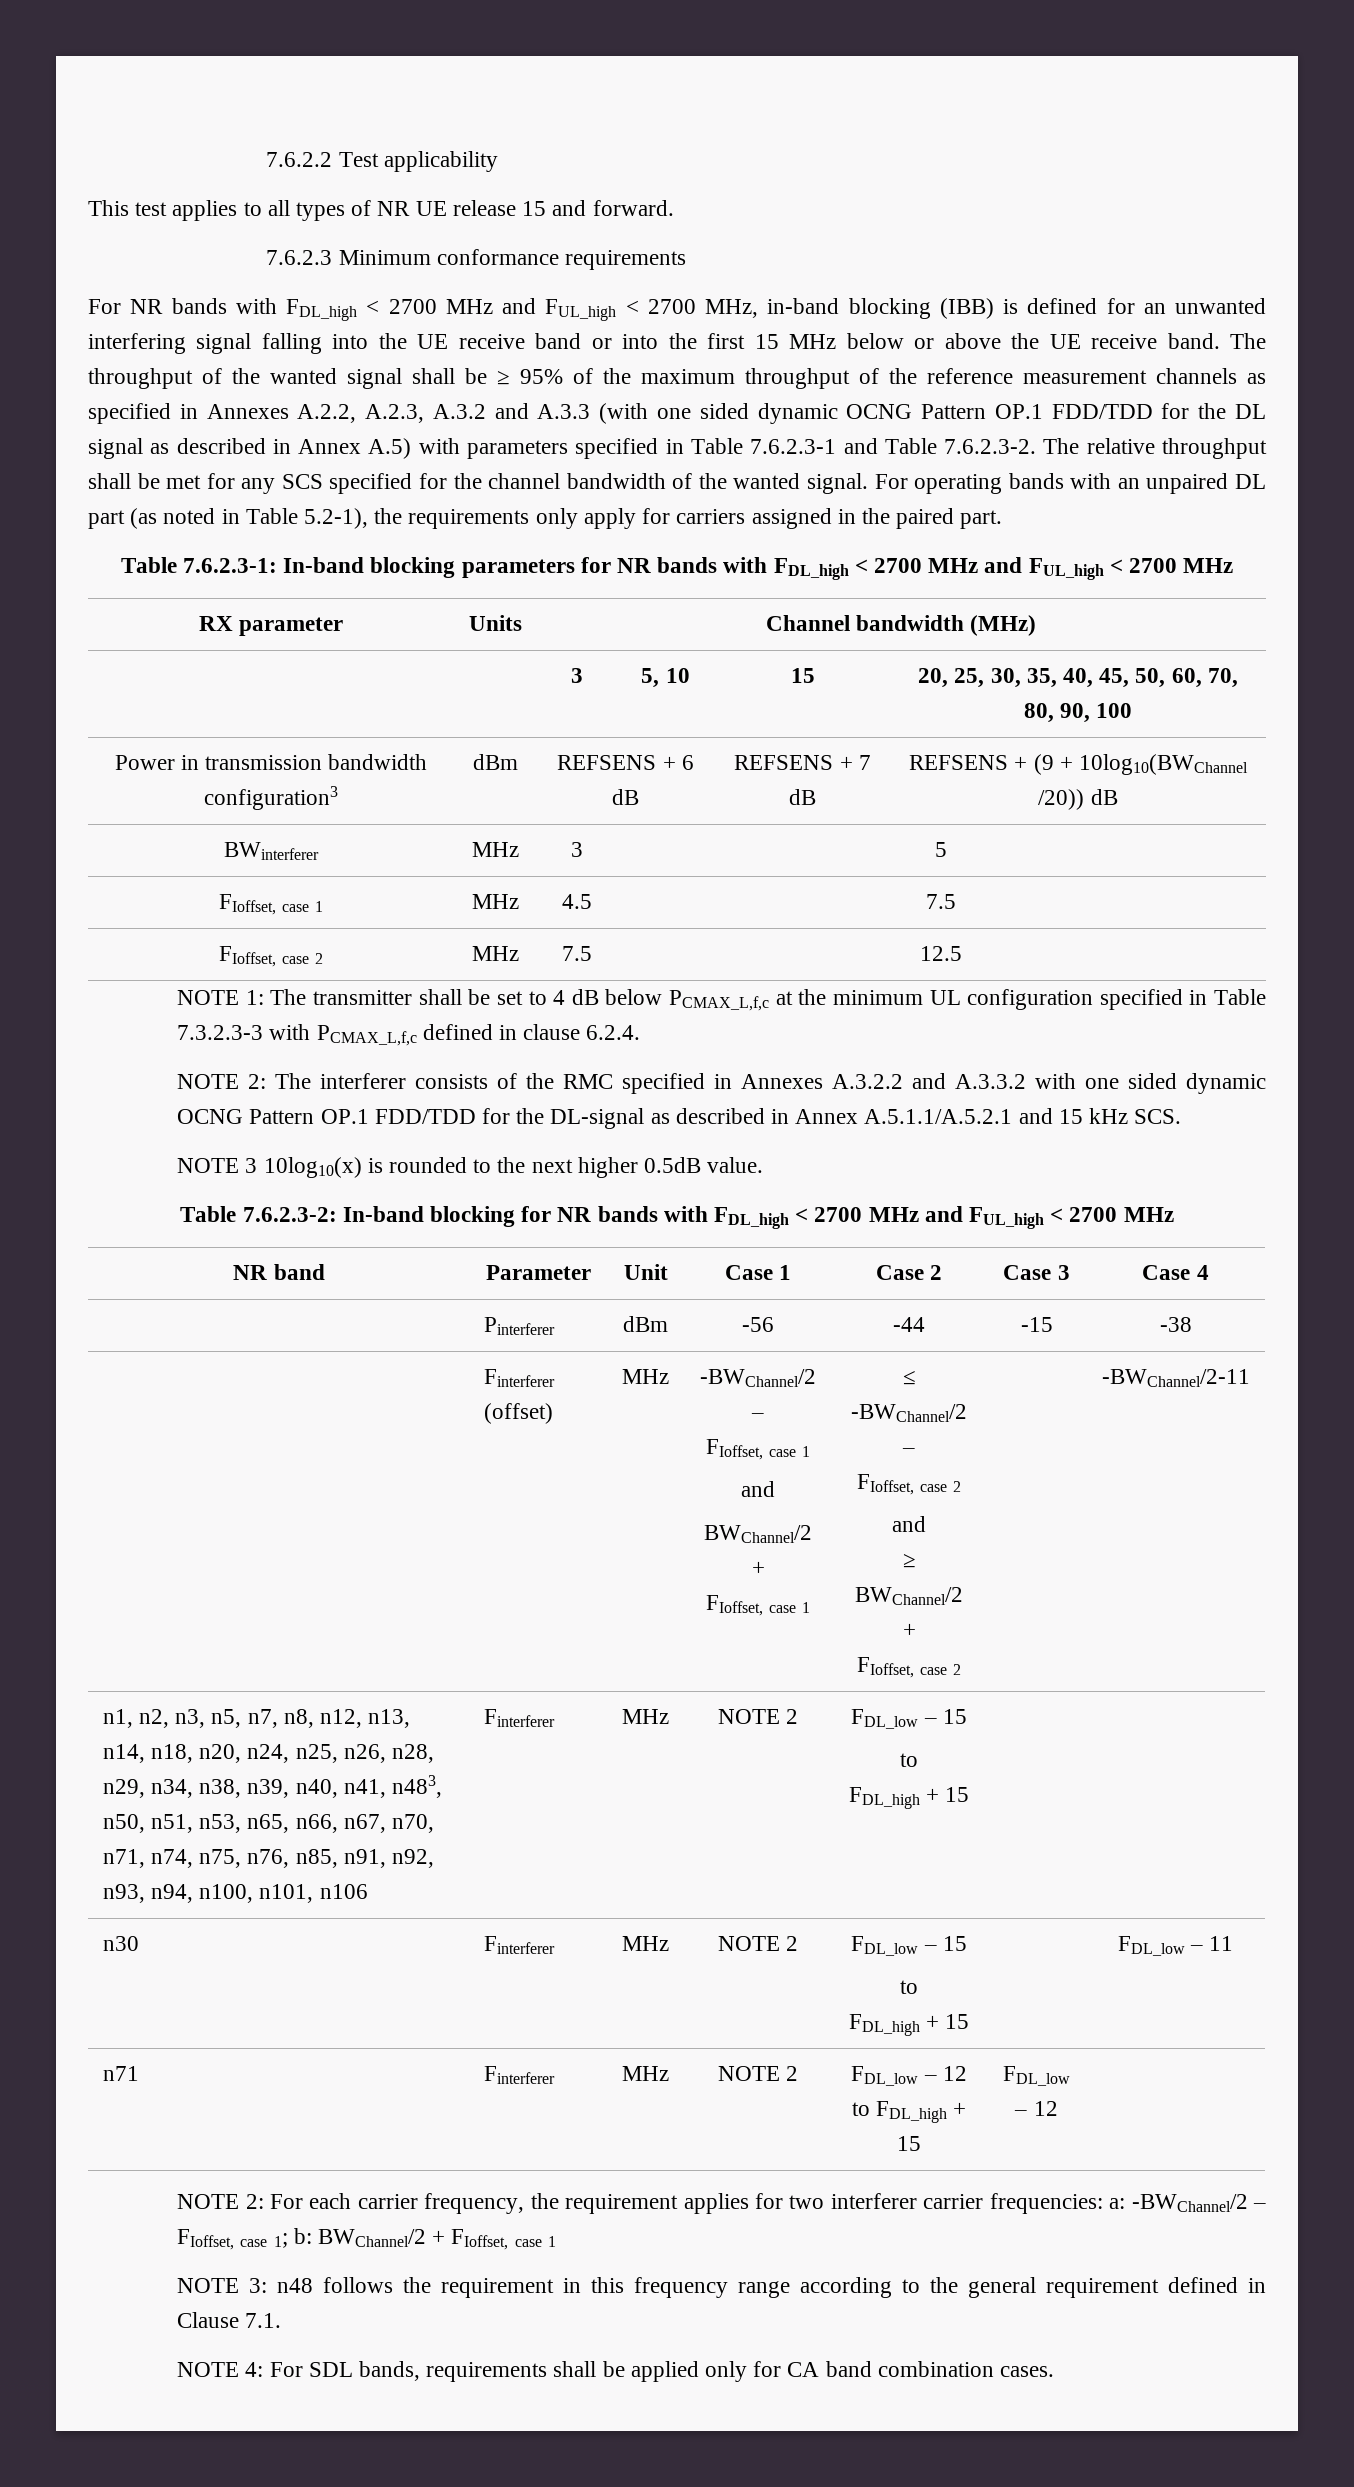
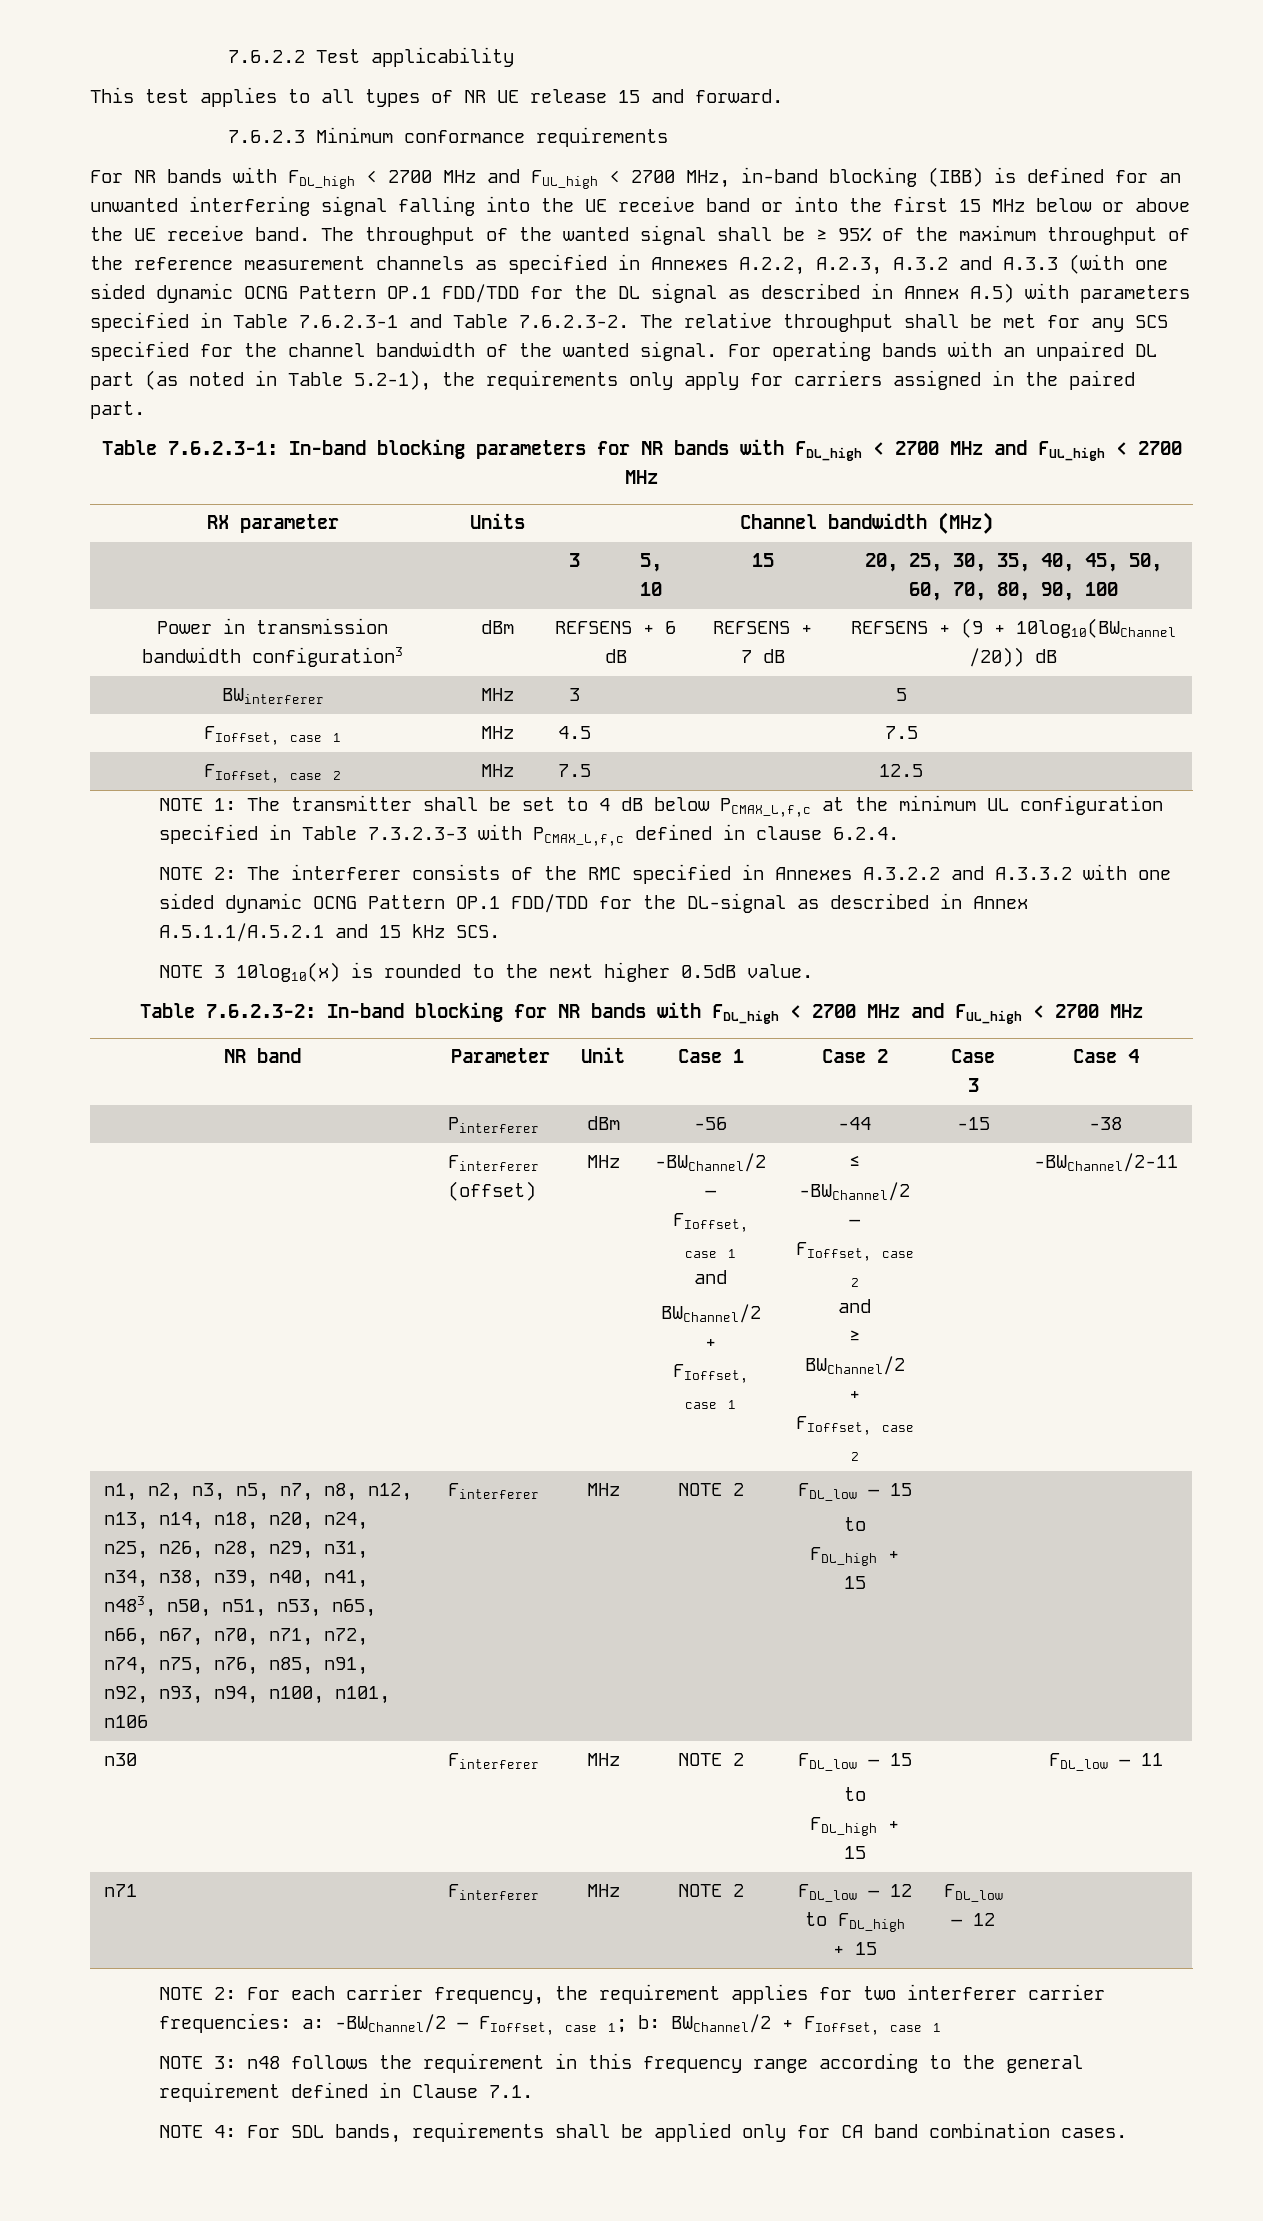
- n1, n2, n3, n5, n7, n8, n12, n13, n14, n18, n20, n24, n25, n26, n28, n29, n34, n38, n39, n40, n41, n483, n50, n51, n53, n65, n66, n67, n70, n71, n74, n75, n76, n85, n91, n92, n93, n94, n100, n101, n106
+ n1, n2, n3, n5, n7, n8, n12, n13, n14, n18, n20, n24, n25, n26, n28, n29, n31, n34, n38, n39, n40, n41, n483, n50, n51, n53, n65, n66, n67, n70, n71, n72, n74, n75, n76, n85, n91, n92, n93, n94, n100, n101, n106

